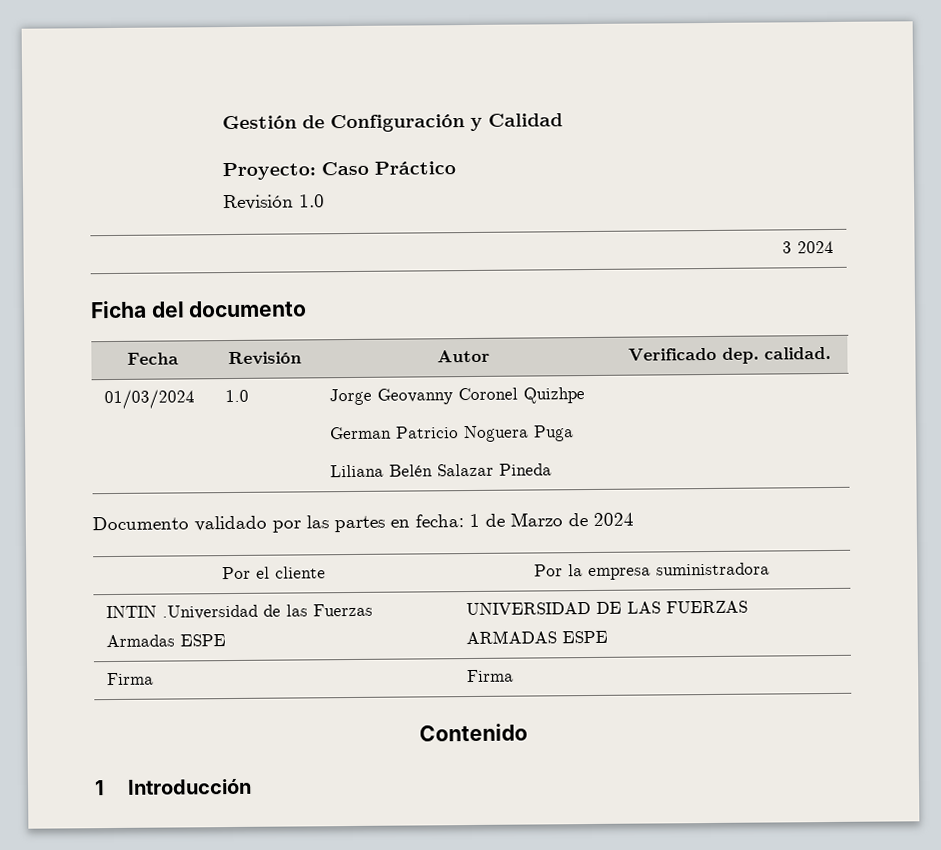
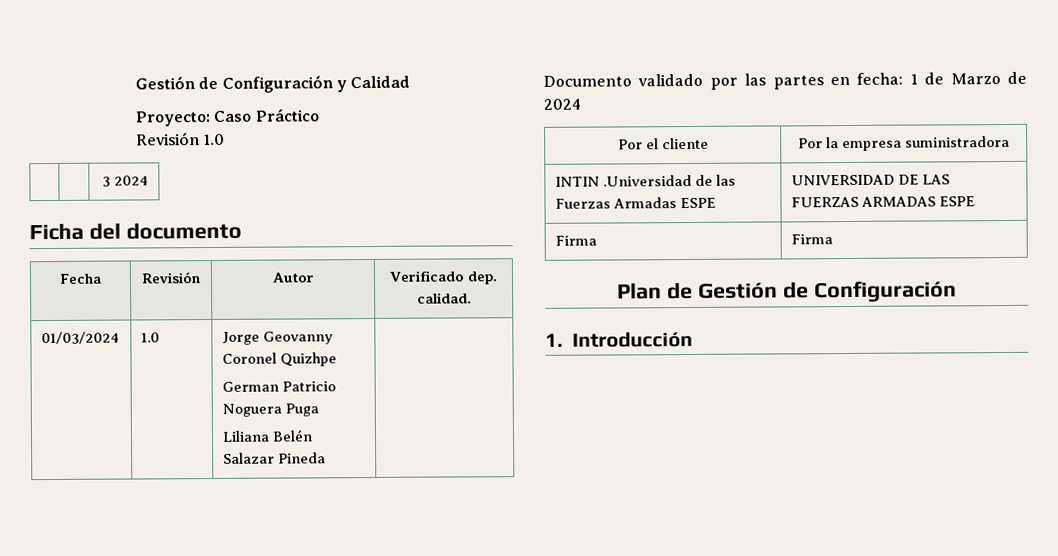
- Contenido
- 1 Introducción
+ Plan de Gestión de Configuración
+ 1. Introducción

